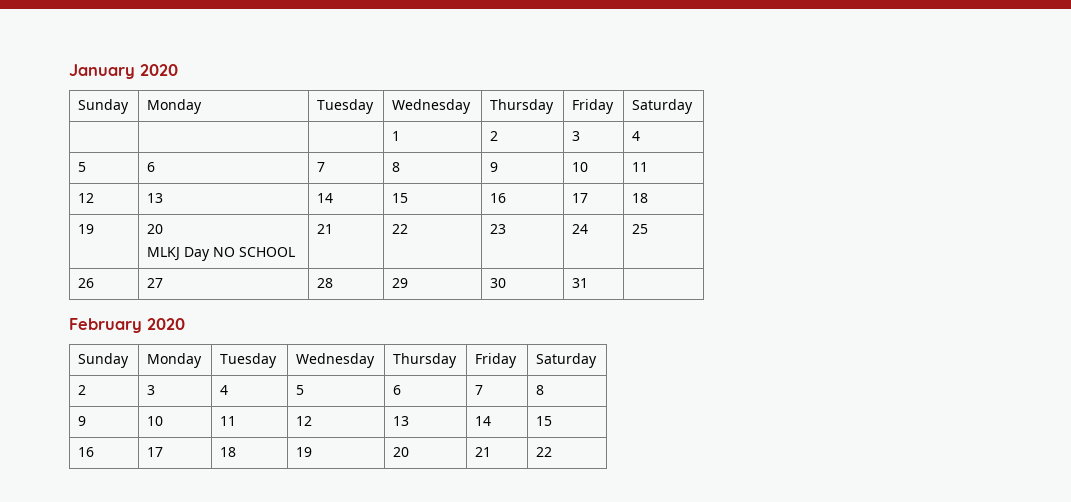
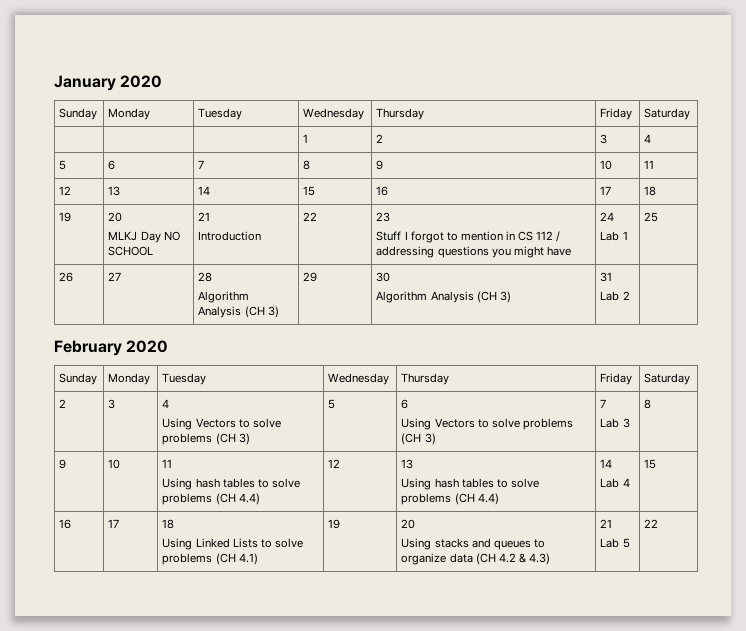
  12 | 13 | 14 | 15 | 16 | 17 | 18
  19 | 20
- MLKJ Day NO SCHOOL | 21 | 22 | 23 | 24 | 25
+ MLKJ Day NO SCHOOL | 21
+ Introduction | 22 | 23
+ Stuff I forgot to mention in CS 112 / addressing questions you might have | 24
+ Lab 1 | 25
- 26 | 27 | 28 | 29 | 30 | 31 |
+ 26 | 27 | 28
+ Algorithm Analysis (CH 3) | 29 | 30
+ Algorithm Analysis (CH 3) | 31
+ Lab 2 |
  February 2020
  Sunday | Monday | Tuesday | Wednesday | Thursday | Friday | Saturday
- 2 | 3 | 4 | 5 | 6 | 7 | 8
- 9 | 10 | 11 | 12 | 13 | 14 | 15
- 16 | 17 | 18 | 19 | 20 | 21 | 22
+ 2 | 3 | 4
+ Using Vectors to solve problems (CH 3) | 5 | 6
+ Using Vectors to solve problems (CH 3) | 7
+ Lab 3 | 8
+ 9 | 10 | 11
+ Using hash tables to solve problems (CH 4.4) | 12 | 13
+ Using hash tables to solve problems (CH 4.4) | 14
+ Lab 4 | 15
+ 16 | 17 | 18
+ Using Linked Lists to solve problems (CH 4.1) | 19 | 20
+ Using stacks and queues to organize data (CH 4.2 & 4.3) | 21
+ Lab 5 | 22

